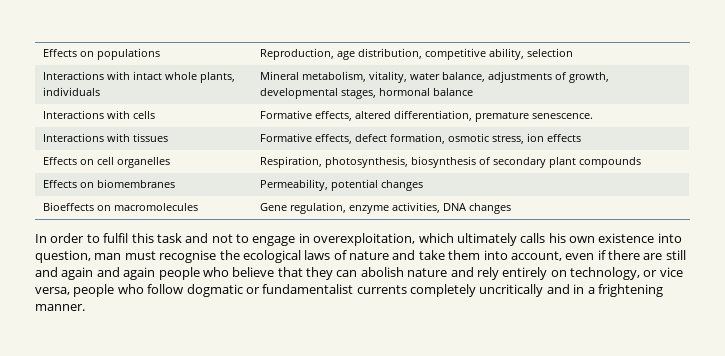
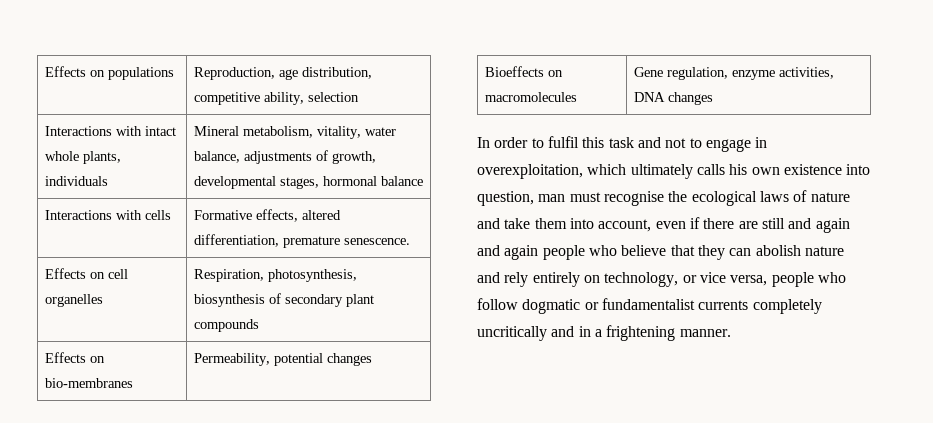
- Interactions with tissues | Formative effects, defect formation, osmotic stress, ion effects
- Effects on biomembranes | Permeability, potential changes
+ Effects on bio-membranes | Permeability, potential changes

